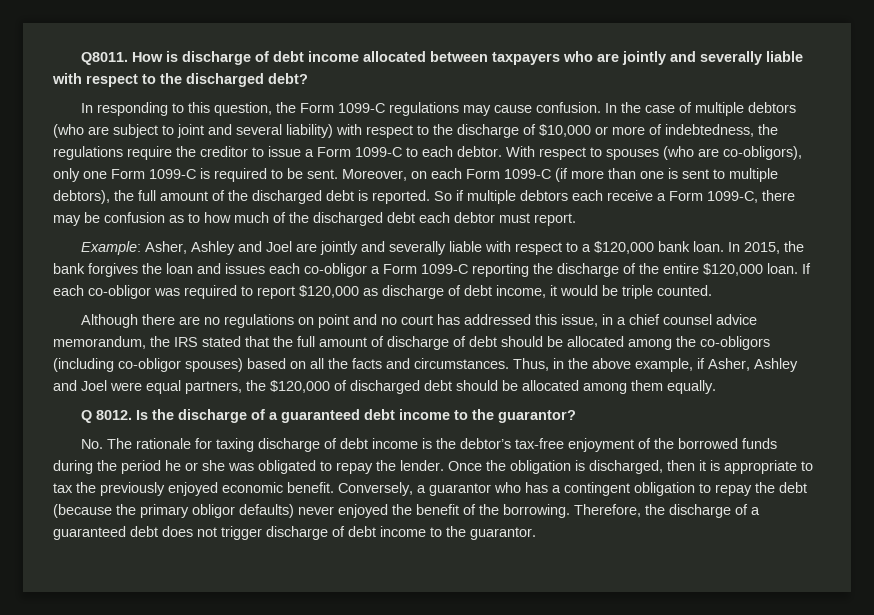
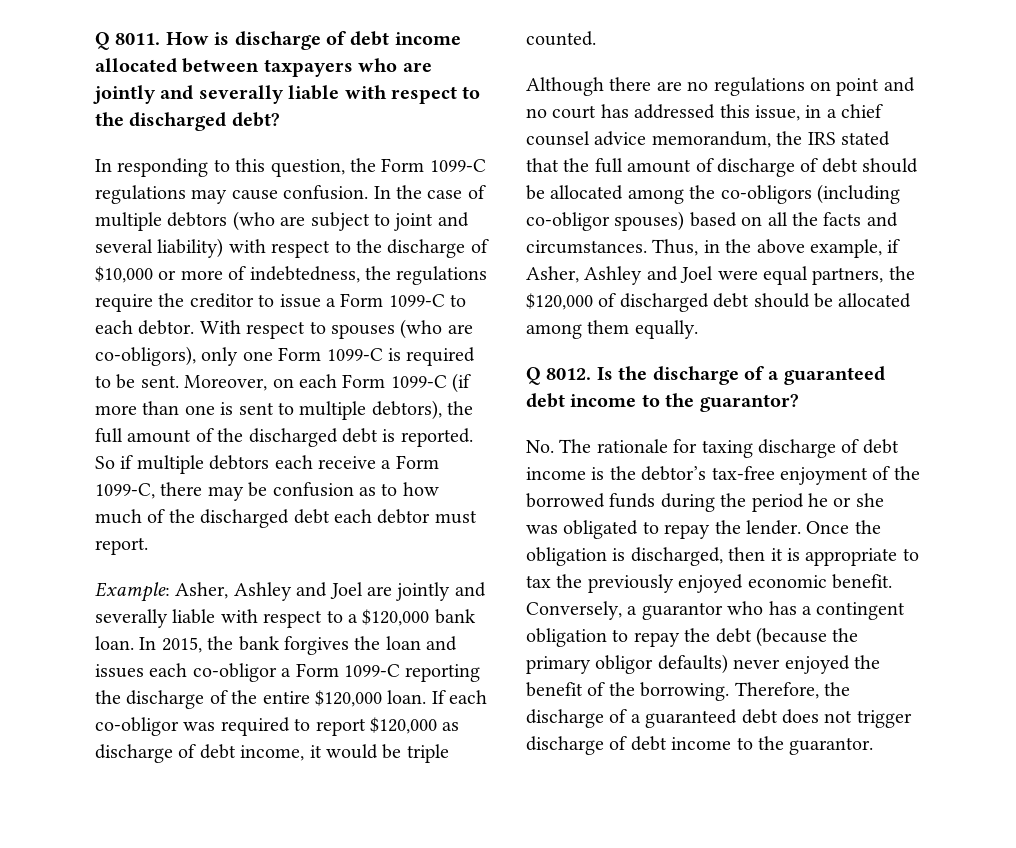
- Q8011.
+ Q 8011.

